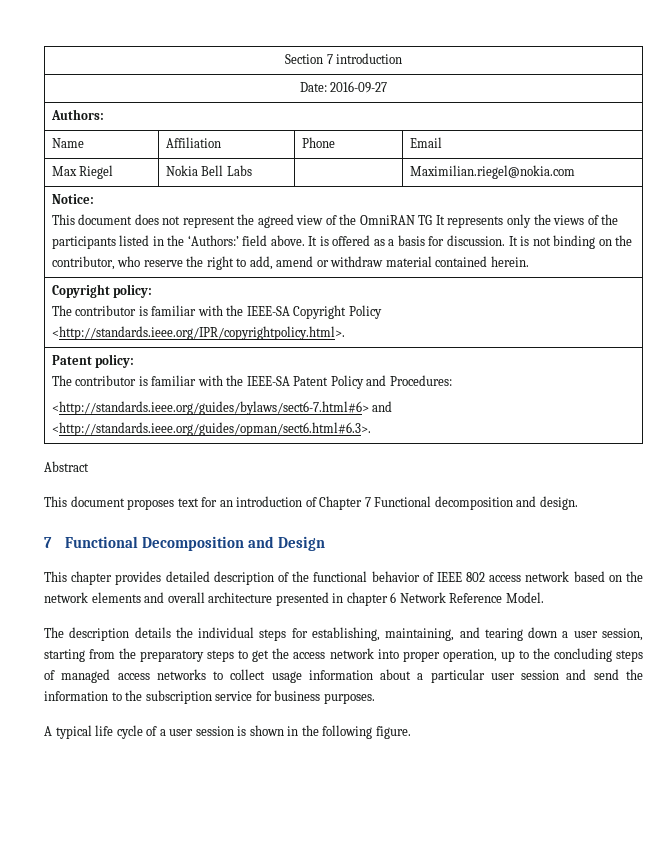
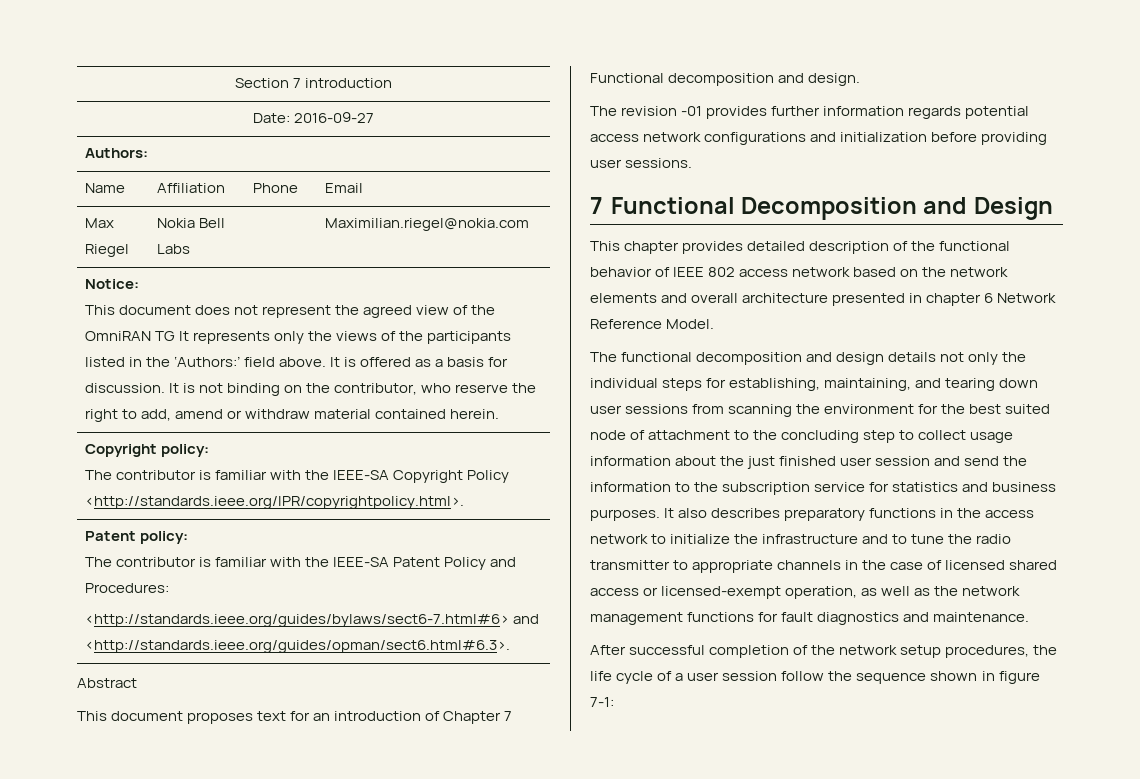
+ The revision -01 provides further information regards potential access network configurations and initialization before providing user sessions.
- The description details the individual steps for establishing, maintaining, and tearing down a user session, starting from the preparatory steps to get the access network into proper operation, up to the concluding steps of managed access networks to collect usage information about a particular user session and send the information to the subscription service for business purposes.
- A typical life cycle of a user session is shown in the following figure.
+ The functional decomposition and design details not only the individual steps for establishing, maintaining, and tearing down user sessions from scanning the environment for the best suited node of attachment to the concluding step to collect usage information about the just finished user session and send the information to the subscription service for statistics and business purposes. It also describes preparatory functions in the access network to initialize the infrastructure and to tune the radio transmitter to appropriate channels in the case of licensed shared access or licensed-exempt operation, as well as the network management functions for fault diagnostics and maintenance.
+ After successful completion of the network setup procedures, the life cycle of a user session follow the sequence shown in figure 7-1:

